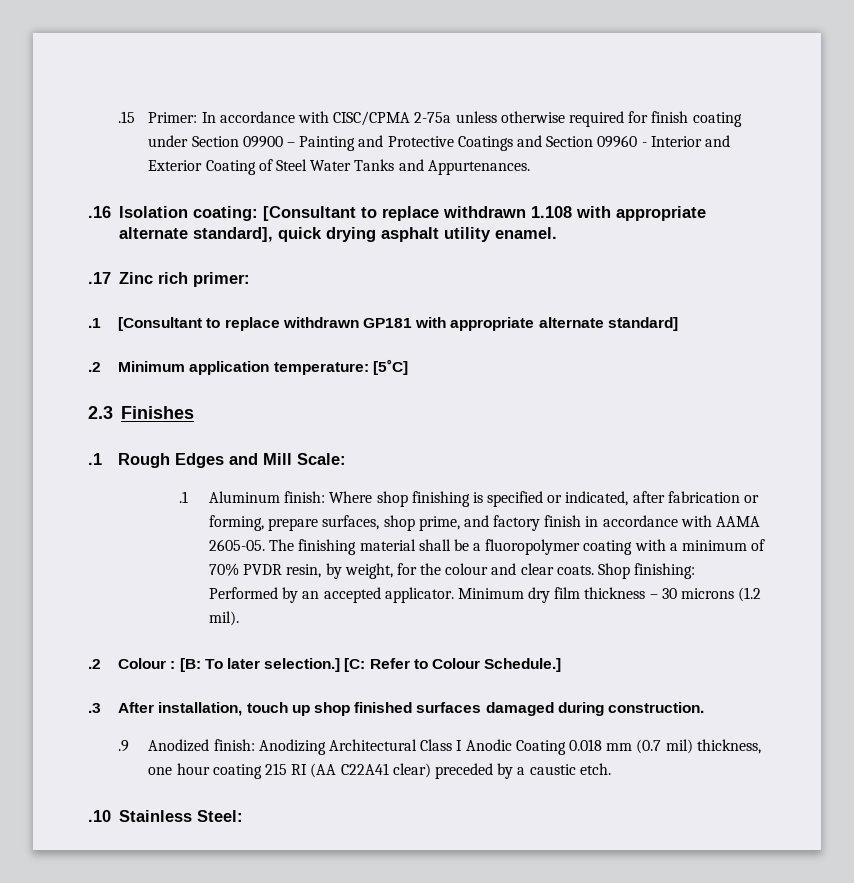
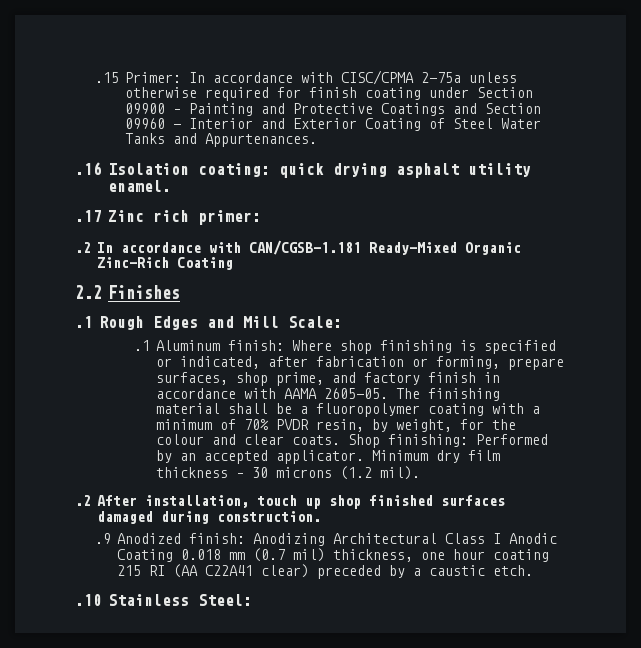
- .16 Isolation coating: [Consultant to replace withdrawn 1.108 with appropriate alternate standard], quick drying asphalt utility enamel.
+ .16 Isolation coating: quick drying asphalt utility enamel.
- .1 [Consultant to replace withdrawn GP181 with appropriate alternate standard]
- .2 Minimum application temperature: [5˚C]
- 2.3 Finishes
+ .2 In accordance with CAN/CGSB-1.181 Ready-Mixed Organic Zinc-Rich Coating
+ 2.2 Finishes
- .2 Colour : [B: To later selection.] [C: Refer to Colour Schedule.]
- .3 After installation, touch up shop finished surfaces damaged during construction.
+ .2 After installation, touch up shop finished surfaces damaged during construction.

